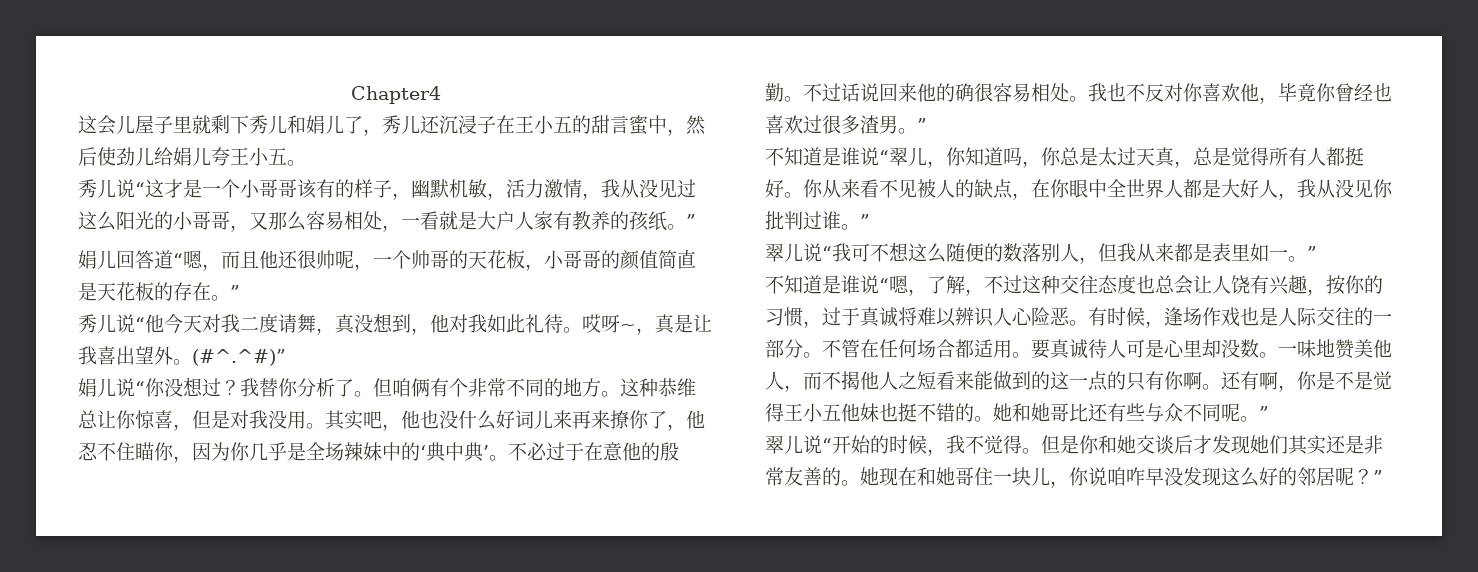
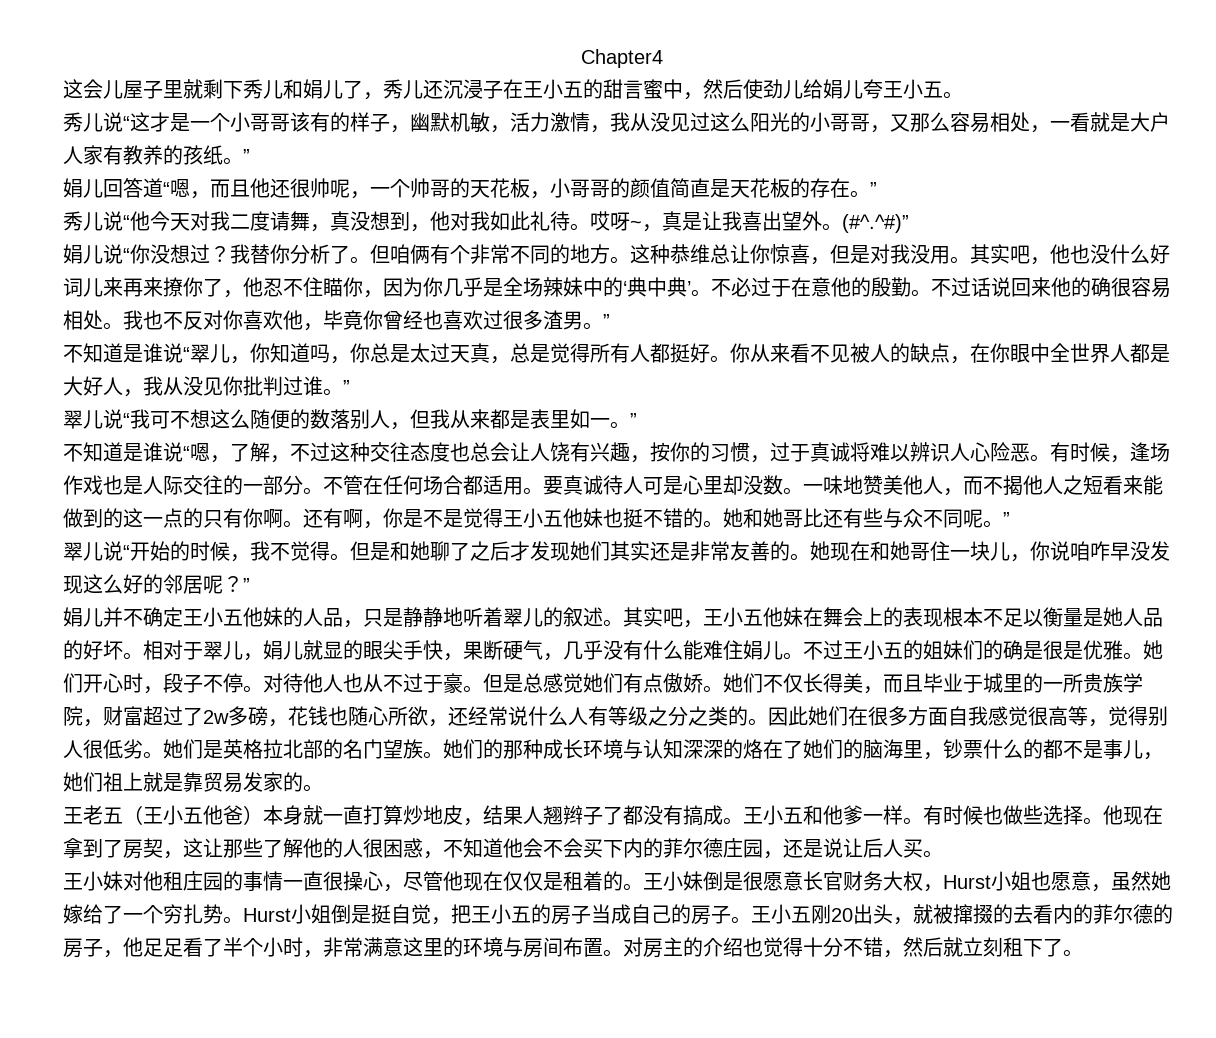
- 但是你和她交谈后才发现她们其实还是非常友善的。
+ 但是和她聊了之后才发现她们其实还是非常友善的。
+ 娟儿并不确定王小五他妹的人品，只是静静地听着翠儿的叙述。其实吧，王小五他妹在舞会上的表现根本不足以衡量是她人品的好坏。相对于翠儿，娟儿就显的眼尖手快，果断硬气，几乎没有什么能难住娟儿。不过王小五的姐妹们的确是很是优雅。她们开心时，段子不停。对待他人也从不过于豪。但是总感觉她们有点傲娇。她们不仅长得美，而且毕业于城里的一所贵族学院，财富超过了2w多磅，花钱也随心所欲，还经常说什么人有等级之分之类的。因此她们在很多方面自我感觉很高等，觉得别人很低劣。她们是英格拉北部的名门望族。她们的那种成长环境与认知深深的烙在了她们的脑海里，钞票什么的都不是事儿，她们祖上就是靠贸易发家的。
+ 王老五（王小五他爸）本身就一直打算炒地皮，结果人翘辫子了都没有搞成。王小五和他爹一样。有时候也做些选择。他现在拿到了房契，这让那些了解他的人很困惑，不知道他会不会买下内的菲尔德庄园，还是说让后人买。
+ 王小妹对他租庄园的事情一直很操心，尽管他现在仅仅是租着的。王小妹倒是很愿意长官财务大权，Hurst小姐也愿意，虽然她嫁给了一个穷扎势。Hurst小姐倒是挺自觉，把王小五的房子当成自己的房子。王小五刚20出头，就被撺掇的去看内的菲尔德的房子，他足足看了半个小时，非常满意这里的环境与房间布置。对房主的介绍也觉得十分不错，然后就立刻租下了。

